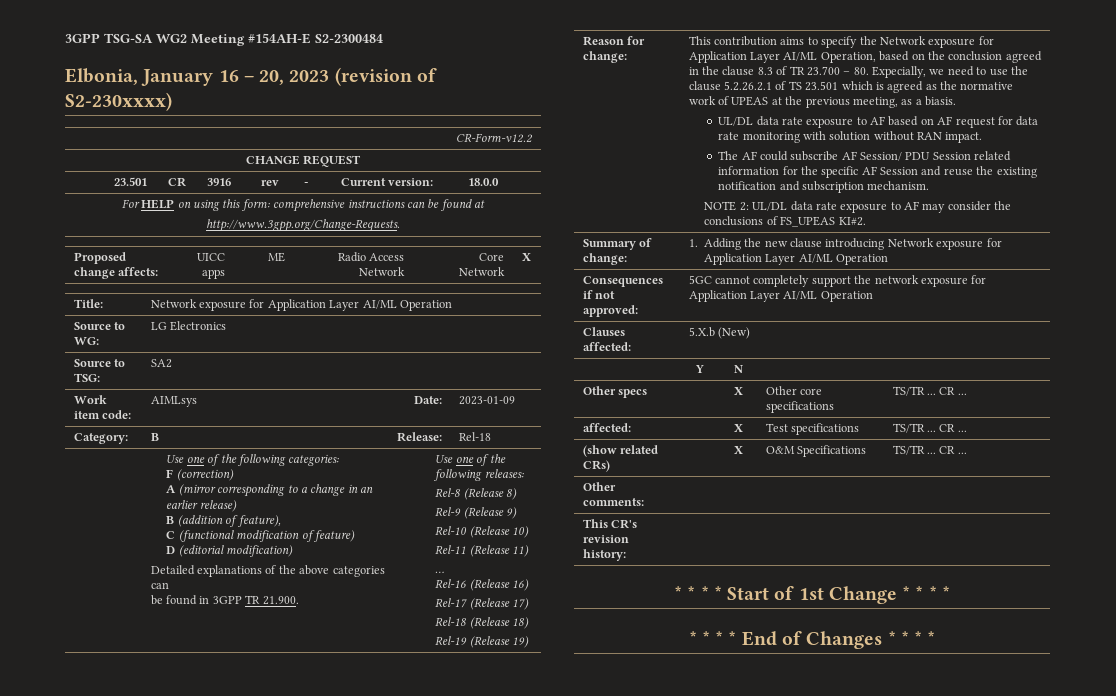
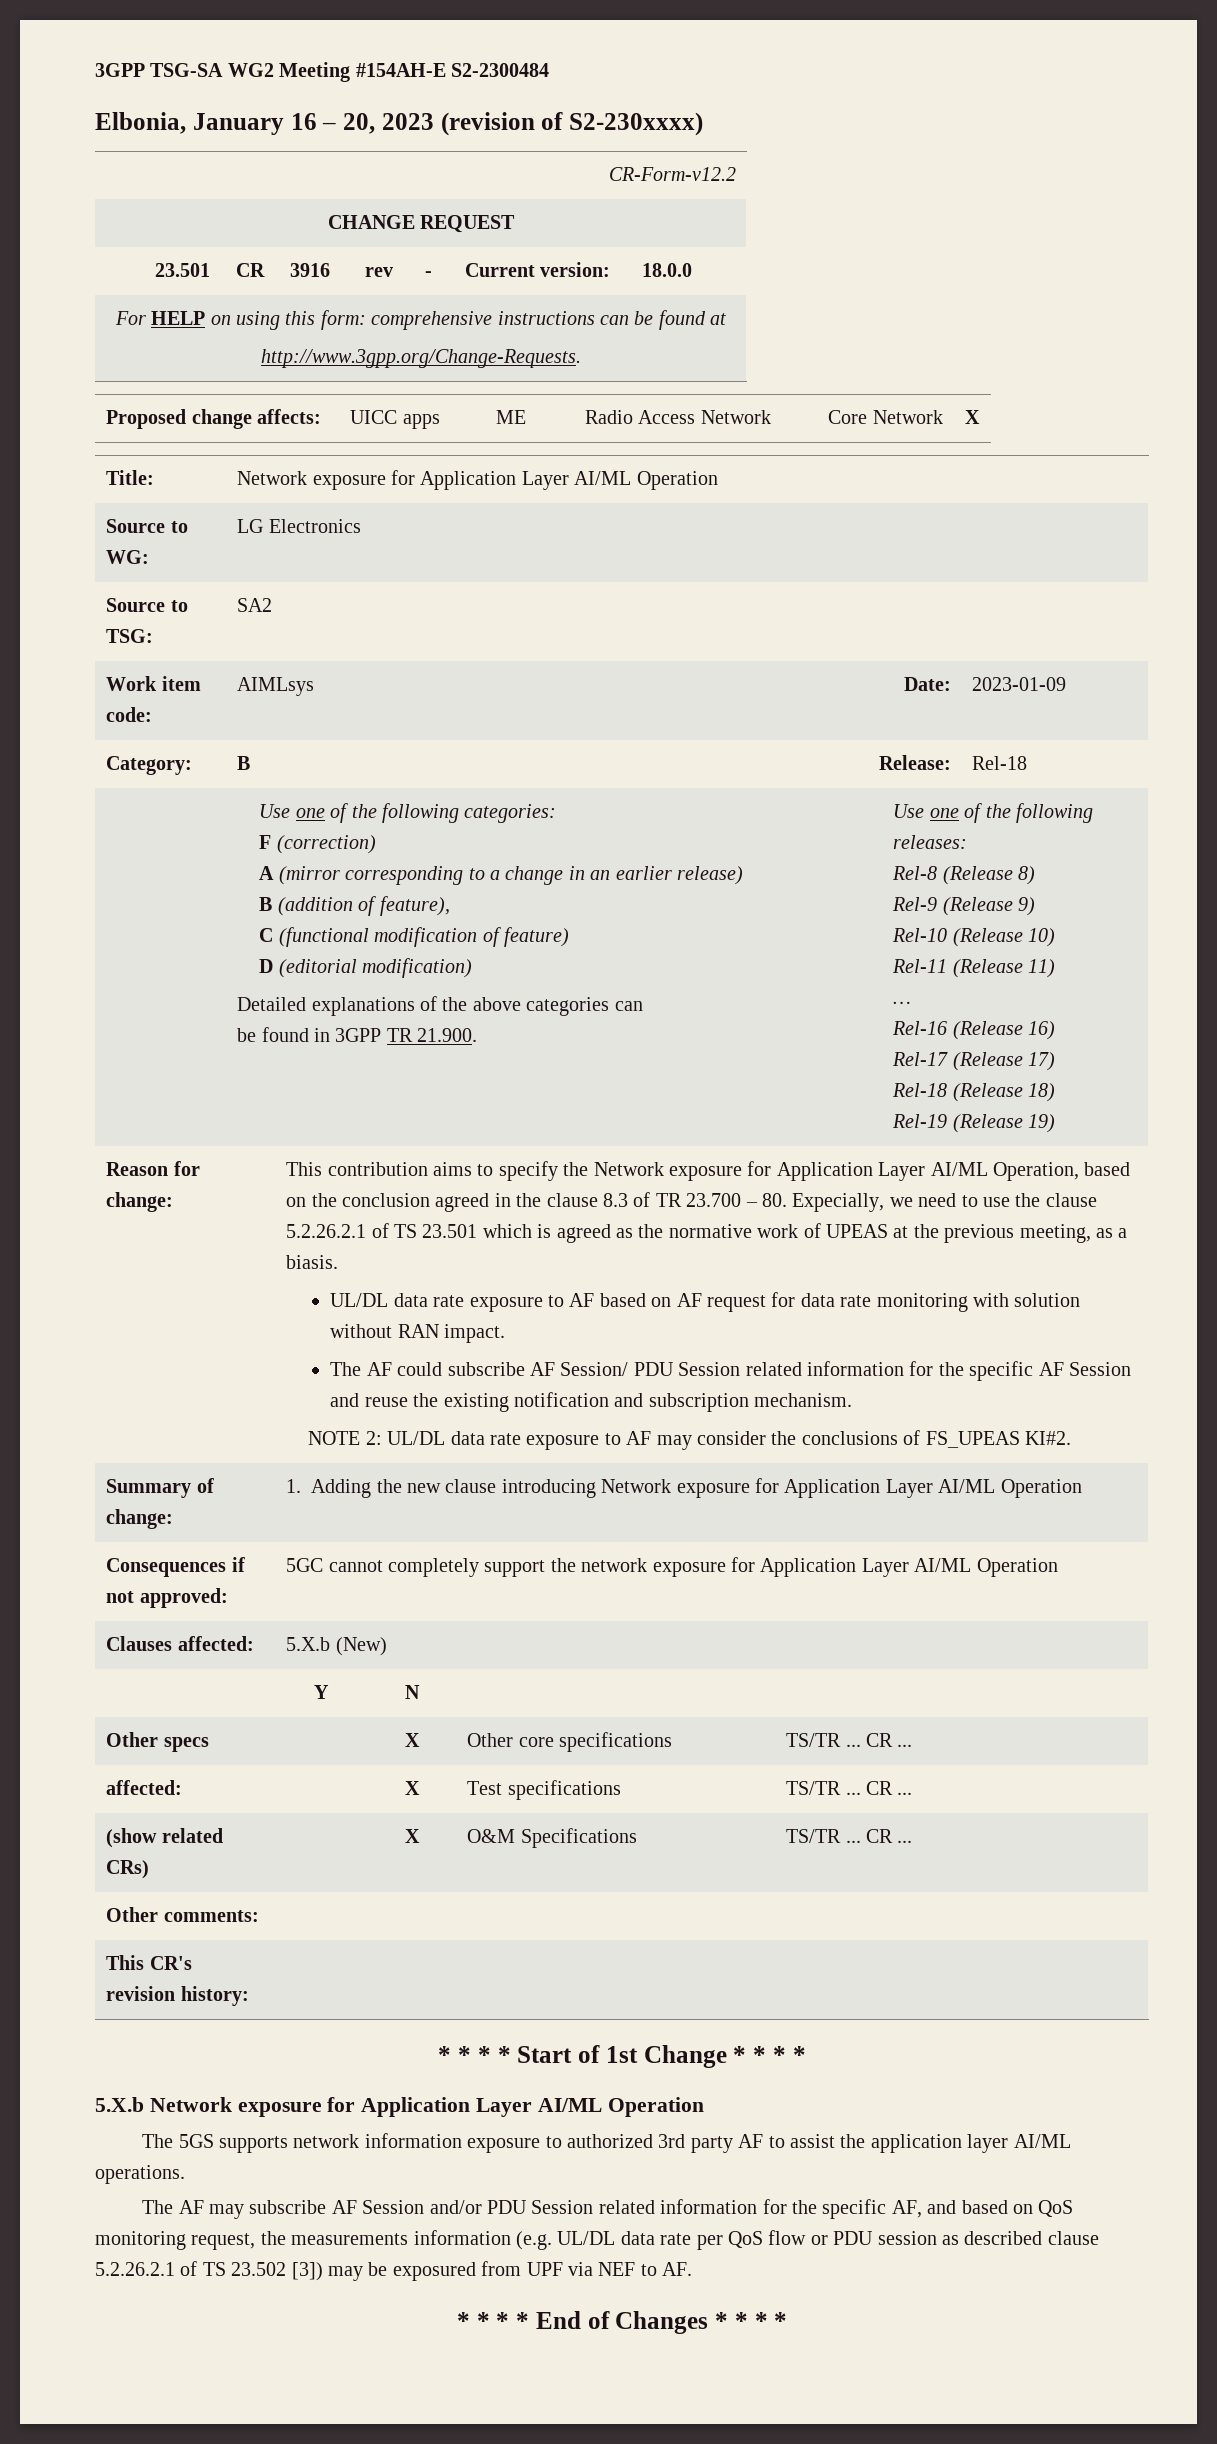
+ 5.X.b Network exposure for Application Layer AI/ML Operation
+ The 5GS supports network information exposure to authorized 3rd party AF to assist the application layer AI/ML operations.
+ The AF may subscribe AF Session and/or PDU Session related information for the specific AF, and based on QoS monitoring request, the measurements information (e.g. UL/DL data rate per QoS flow or PDU session as described clause 5.2.26.2.1 of TS 23.502 [3]) may be exposured from UPF via NEF to AF.

